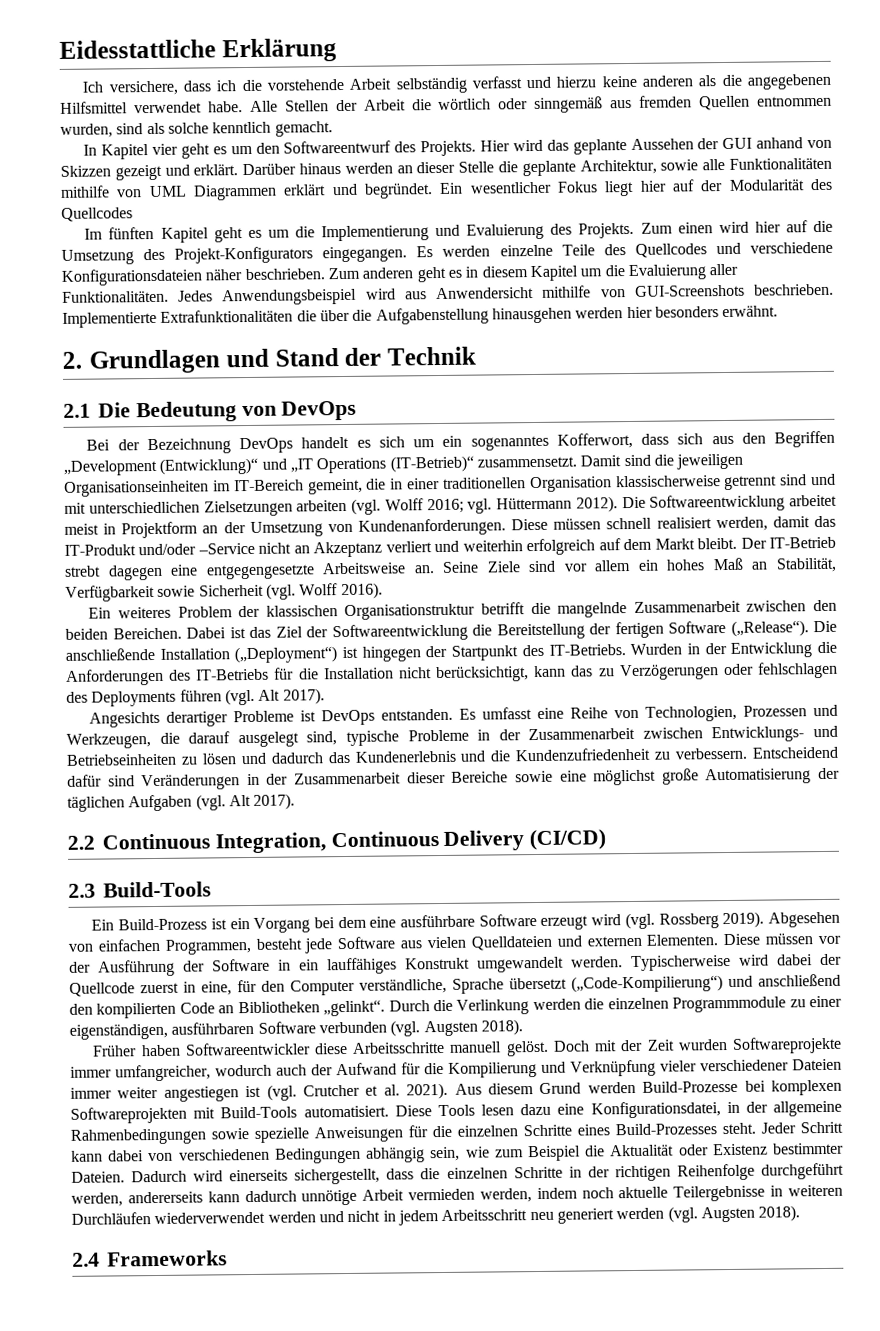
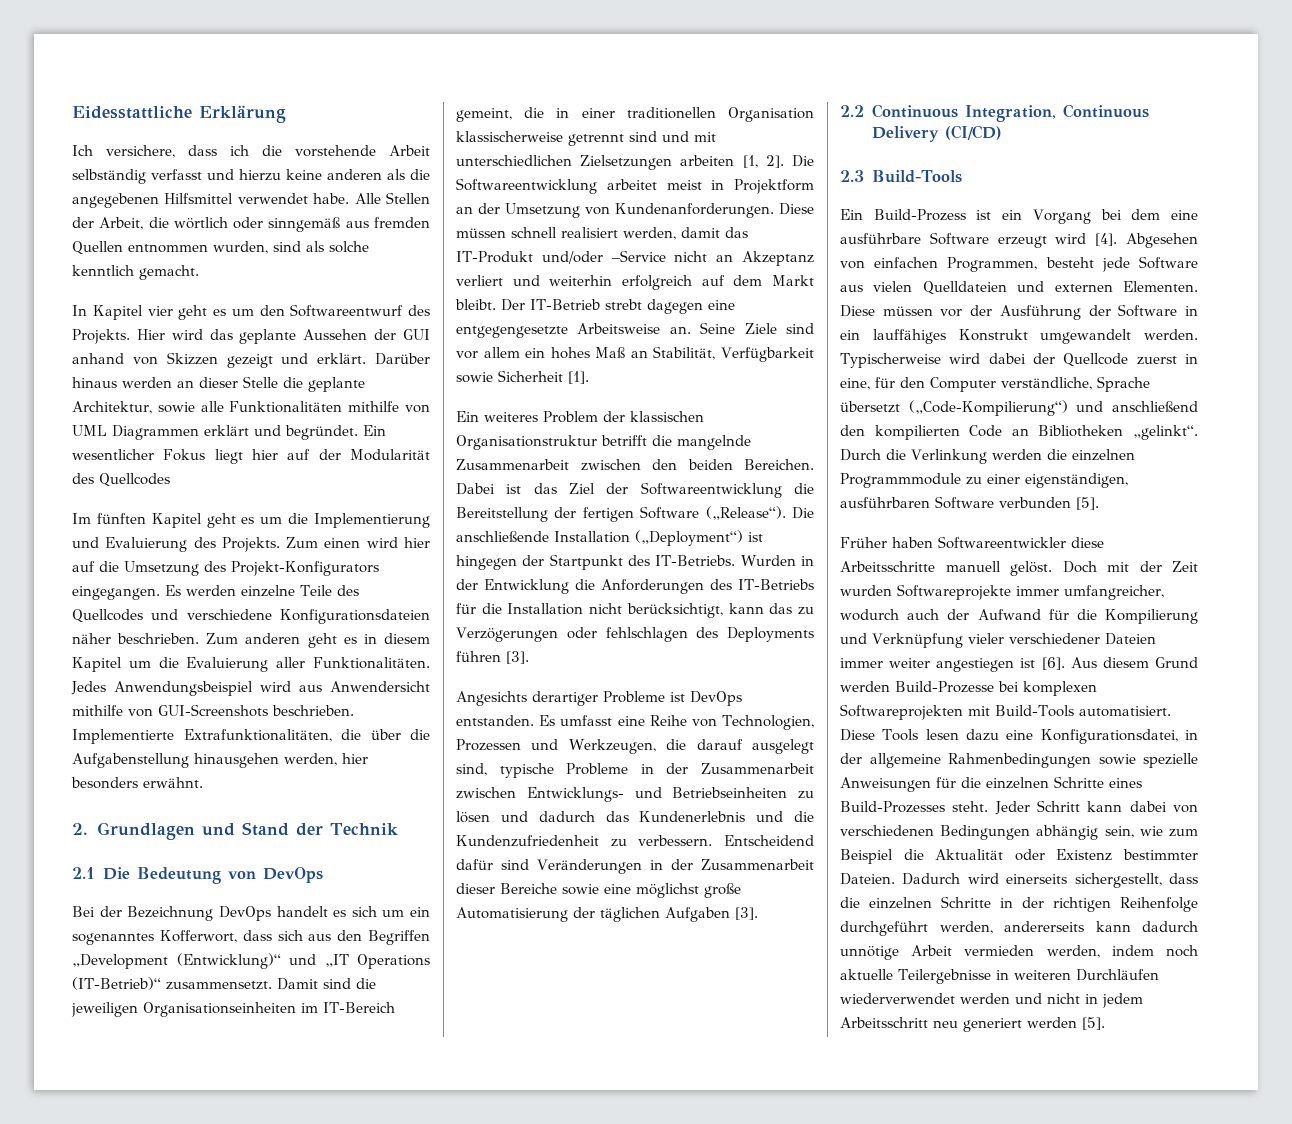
- Alle Stellen der Arbeit die wörtlich oder sinngemäß aus fremden Quellen entnommen wurden, sind als solche kenntlich gemacht.
+ Alle Stellen der Arbeit, die wörtlich oder sinngemäß aus fremden Quellen entnommen wurden, sind als solche kenntlich gemacht.
- Implementierte Extrafunktionalitäten die über die Aufgabenstellung hinausgehen werden hier besonders erwähnt.
+ Implementierte Extrafunktionalitäten, die über die Aufgabenstellung hinausgehen werden, hier besonders erwähnt.
- Damit sind die jeweiligen Organisationseinheiten im IT-Bereich gemeint, die in einer traditionellen Organisation klassischerweise getrennt sind und mit unterschiedlichen Zielsetzungen arbeiten (vgl. Wolff 2016; vgl. Hüttermann 2012).
+ Damit sind die jeweiligen Organisationseinheiten im IT-Bereich gemeint, die in einer traditionellen Organisation klassischerweise getrennt sind und mit unterschiedlichen Zielsetzungen arbeiten [1, 2].
- Seine Ziele sind vor allem ein hohes Maß an Stabilität, Verfügbarkeit sowie Sicherheit (vgl. Wolff 2016).
+ Seine Ziele sind vor allem ein hohes Maß an Stabilität, Verfügbarkeit sowie Sicherheit [1].
- Wurden in der Entwicklung die Anforderungen des IT-Betriebs für die Installation nicht berücksichtigt, kann das zu Verzögerungen oder fehlschlagen des Deployments führen (vgl. Alt 2017).
+ Wurden in der Entwicklung die Anforderungen des IT-Betriebs für die Installation nicht berücksichtigt, kann das zu Verzögerungen oder fehlschlagen des Deployments führen [3].
- Entscheidend dafür sind Veränderungen in der Zusammenarbeit dieser Bereiche sowie eine möglichst große Automatisierung der täglichen Aufgaben (vgl. Alt 2017).
+ Entscheidend dafür sind Veränderungen in der Zusammenarbeit dieser Bereiche sowie eine möglichst große Automatisierung der täglichen Aufgaben [3].
- Ein Build-Prozess ist ein Vorgang bei dem eine ausführbare Software erzeugt wird (vgl. Rossberg 2019).
+ Ein Build-Prozess ist ein Vorgang bei dem eine ausführbare Software erzeugt wird [4].
- Durch die Verlinkung werden die einzelnen Programmmodule zu einer eigenständigen, ausführbaren Software verbunden (vgl. Augsten 2018).
+ Durch die Verlinkung werden die einzelnen Programmmodule zu einer eigenständigen, ausführbaren Software verbunden [5].
- Doch mit der Zeit wurden Softwareprojekte immer umfangreicher, wodurch auch der Aufwand für die Kompilierung und Verknüpfung vieler verschiedener Dateien immer weiter angestiegen ist (vgl. Crutcher et al. 2021).
+ Doch mit der Zeit wurden Softwareprojekte immer umfangreicher, wodurch auch der Aufwand für die Kompilierung und Verknüpfung vieler verschiedener Dateien immer weiter angestiegen ist [6].
- Dadurch wird einerseits sichergestellt, dass die einzelnen Schritte in der richtigen Reihenfolge durchgeführt werden, andererseits kann dadurch unnötige Arbeit vermieden werden, indem noch aktuelle Teilergebnisse in weiteren Durchläufen wiederverwendet werden und nicht in jedem Arbeitsschritt neu generiert werden (vgl. Augsten 2018).
- 2.4 Frameworks
+ Dadurch wird einerseits sichergestellt, dass die einzelnen Schritte in der richtigen Reihenfolge durchgeführt werden, andererseits kann dadurch unnötige Arbeit vermieden werden, indem noch aktuelle Teilergebnisse in weiteren Durchläufen wiederverwendet werden und nicht in jedem Arbeitsschritt neu generiert werden [5].

